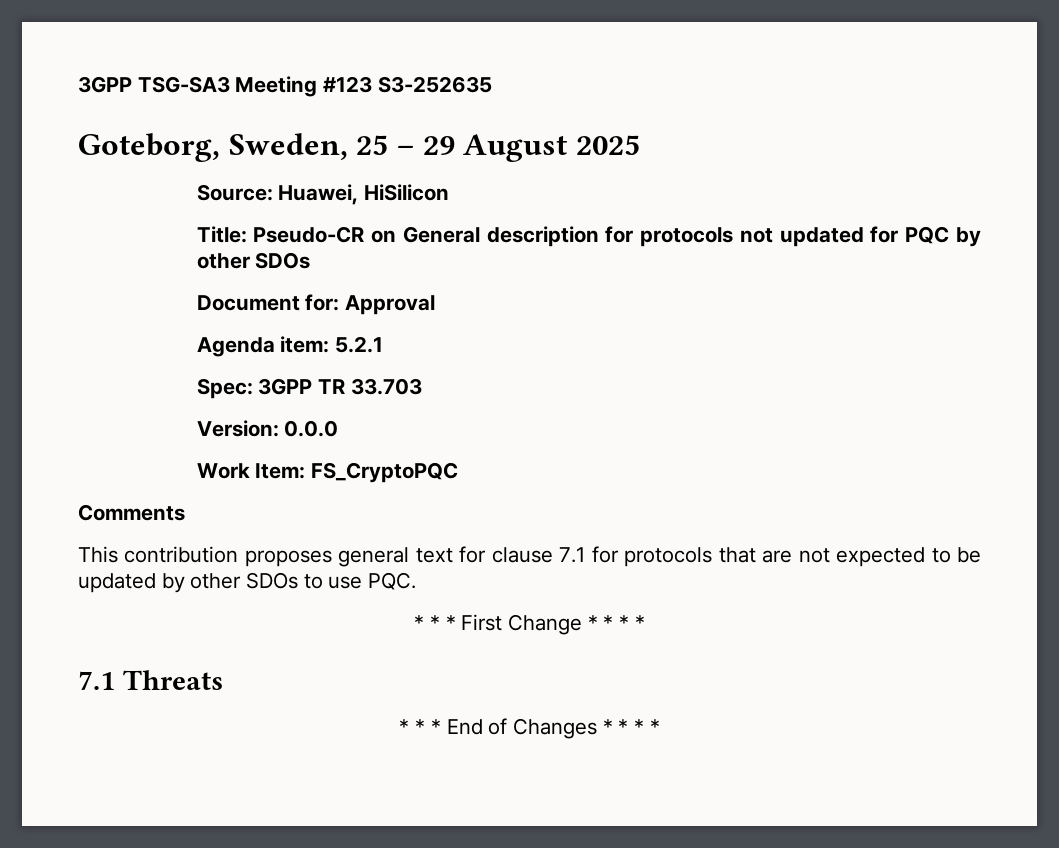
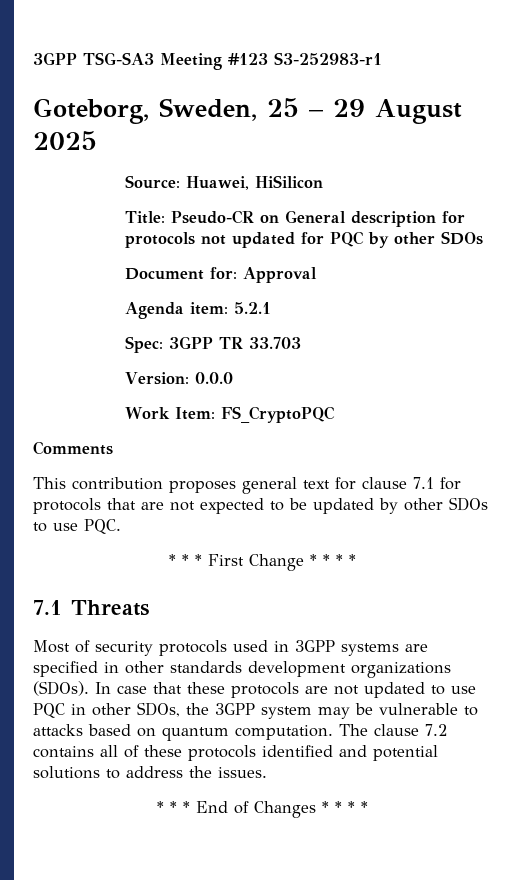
- 3GPP TSG-SA3 Meeting #123 S3-252635
+ 3GPP TSG-SA3 Meeting #123 S3-252983-r1
+ Most of security protocols used in 3GPP systems are specified in other standards development organizations (SDOs). In case that these protocols are not updated to use PQC in other SDOs, the 3GPP system may be vulnerable to attacks based on quantum computation. The clause 7.2 contains all of these protocols identified and potential solutions to address the issues.

